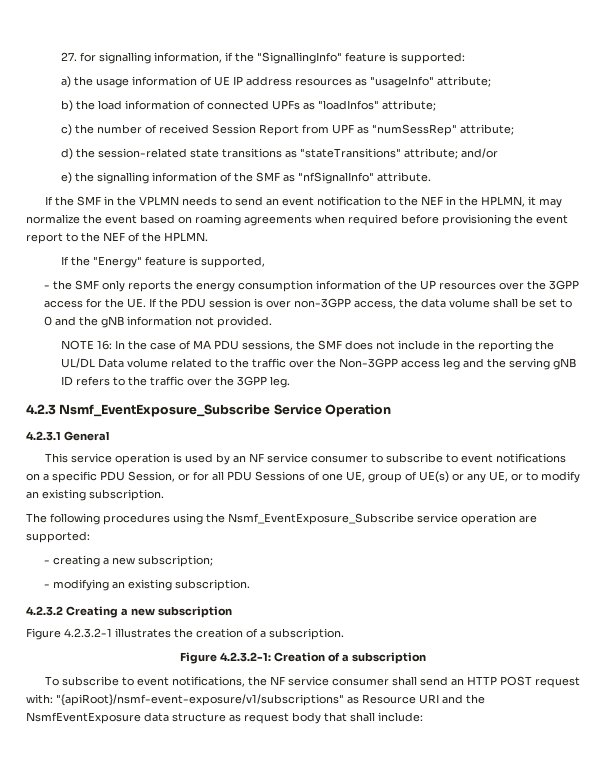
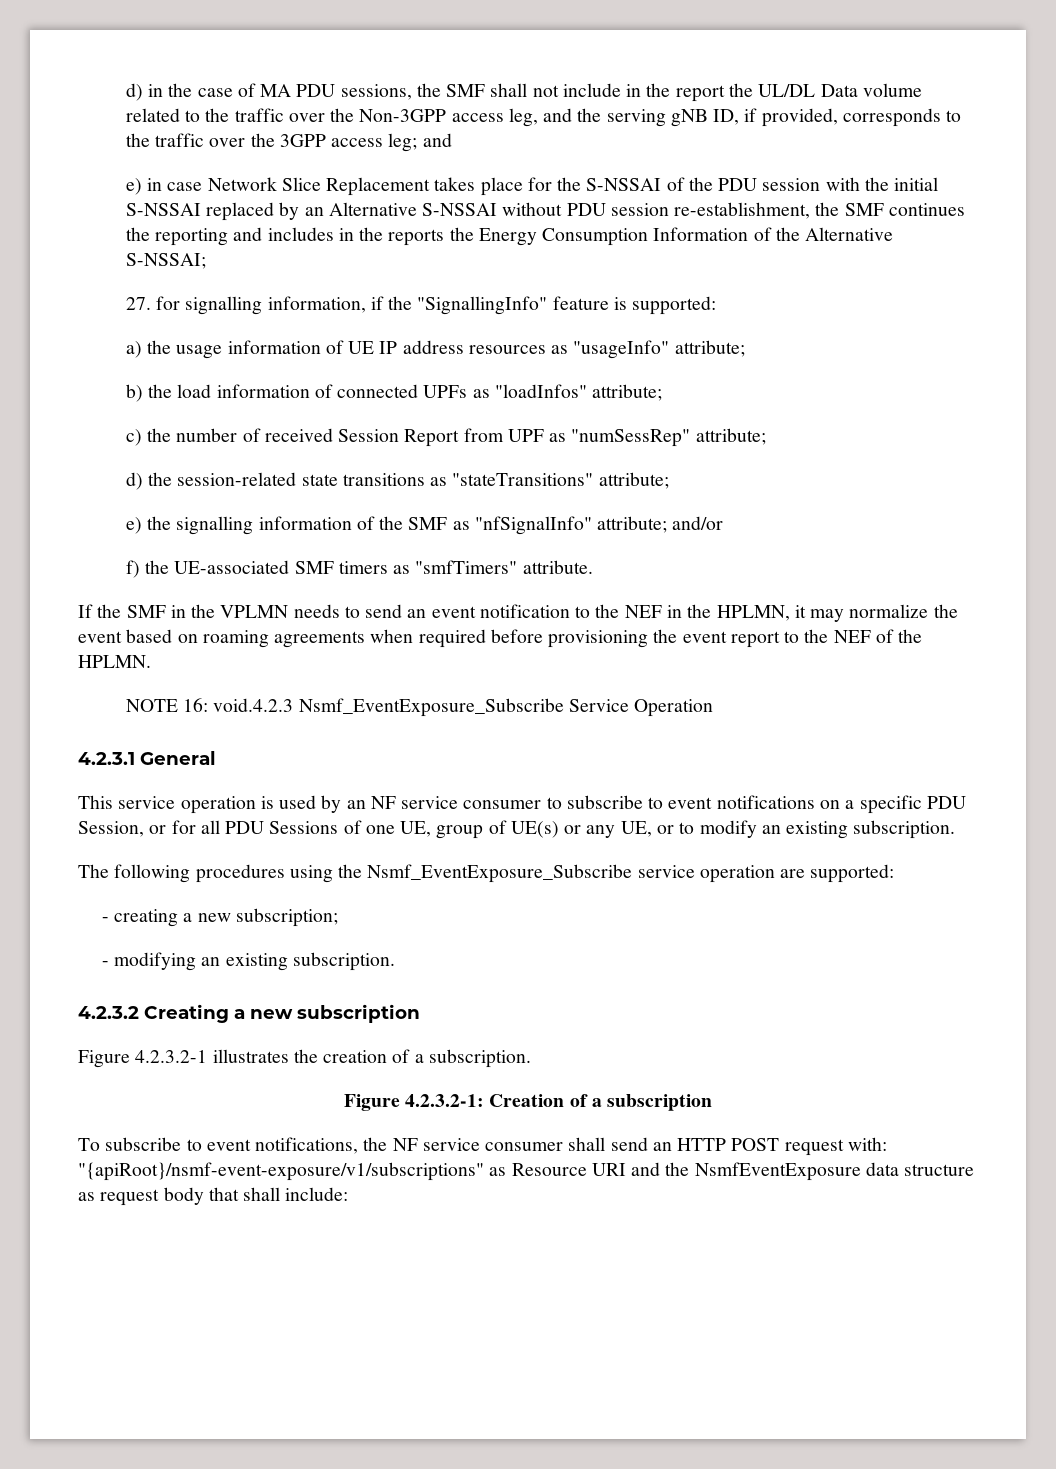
+ d) in the case of MA PDU sessions, the SMF shall not include in the report the UL/DL Data volume related to the traffic over the Non-3GPP access leg, and the serving gNB ID, if provided, corresponds to the traffic over the 3GPP access leg; and
+ e) in case Network Slice Replacement takes place for the S-NSSAI of the PDU session with the initial S-NSSAI replaced by an Alternative S-NSSAI without PDU session re-establishment, the SMF continues the reporting and includes in the reports the Energy Consumption Information of the Alternative S-NSSAI;
- d) the session-related state transitions as "stateTransitions" attribute; and/or
+ d) the session-related state transitions as "stateTransitions" attribute;
- e) the signalling information of the SMF as "nfSignalInfo" attribute.
+ e) the signalling information of the SMF as "nfSignalInfo" attribute; and/or
+ f) the UE-associated SMF timers as "smfTimers" attribute.
- If the "Energy" feature is supported,
- - the SMF only reports the energy consumption information of the UP resources over the 3GPP access for the UE. If the PDU session is over non-3GPP access, the data volume shall be set to 0 and the gNB information not provided.
- NOTE 16: In the case of MA PDU sessions, the SMF does not include in the reporting the UL/DL Data volume related to the traffic over the Non-3GPP access leg and the serving gNB ID refers to the traffic over the 3GPP leg.
- 4.2.3 Nsmf_EventExposure_Subscribe Service Operation
+ NOTE 16: void.4.2.3 Nsmf_EventExposure_Subscribe Service Operation

